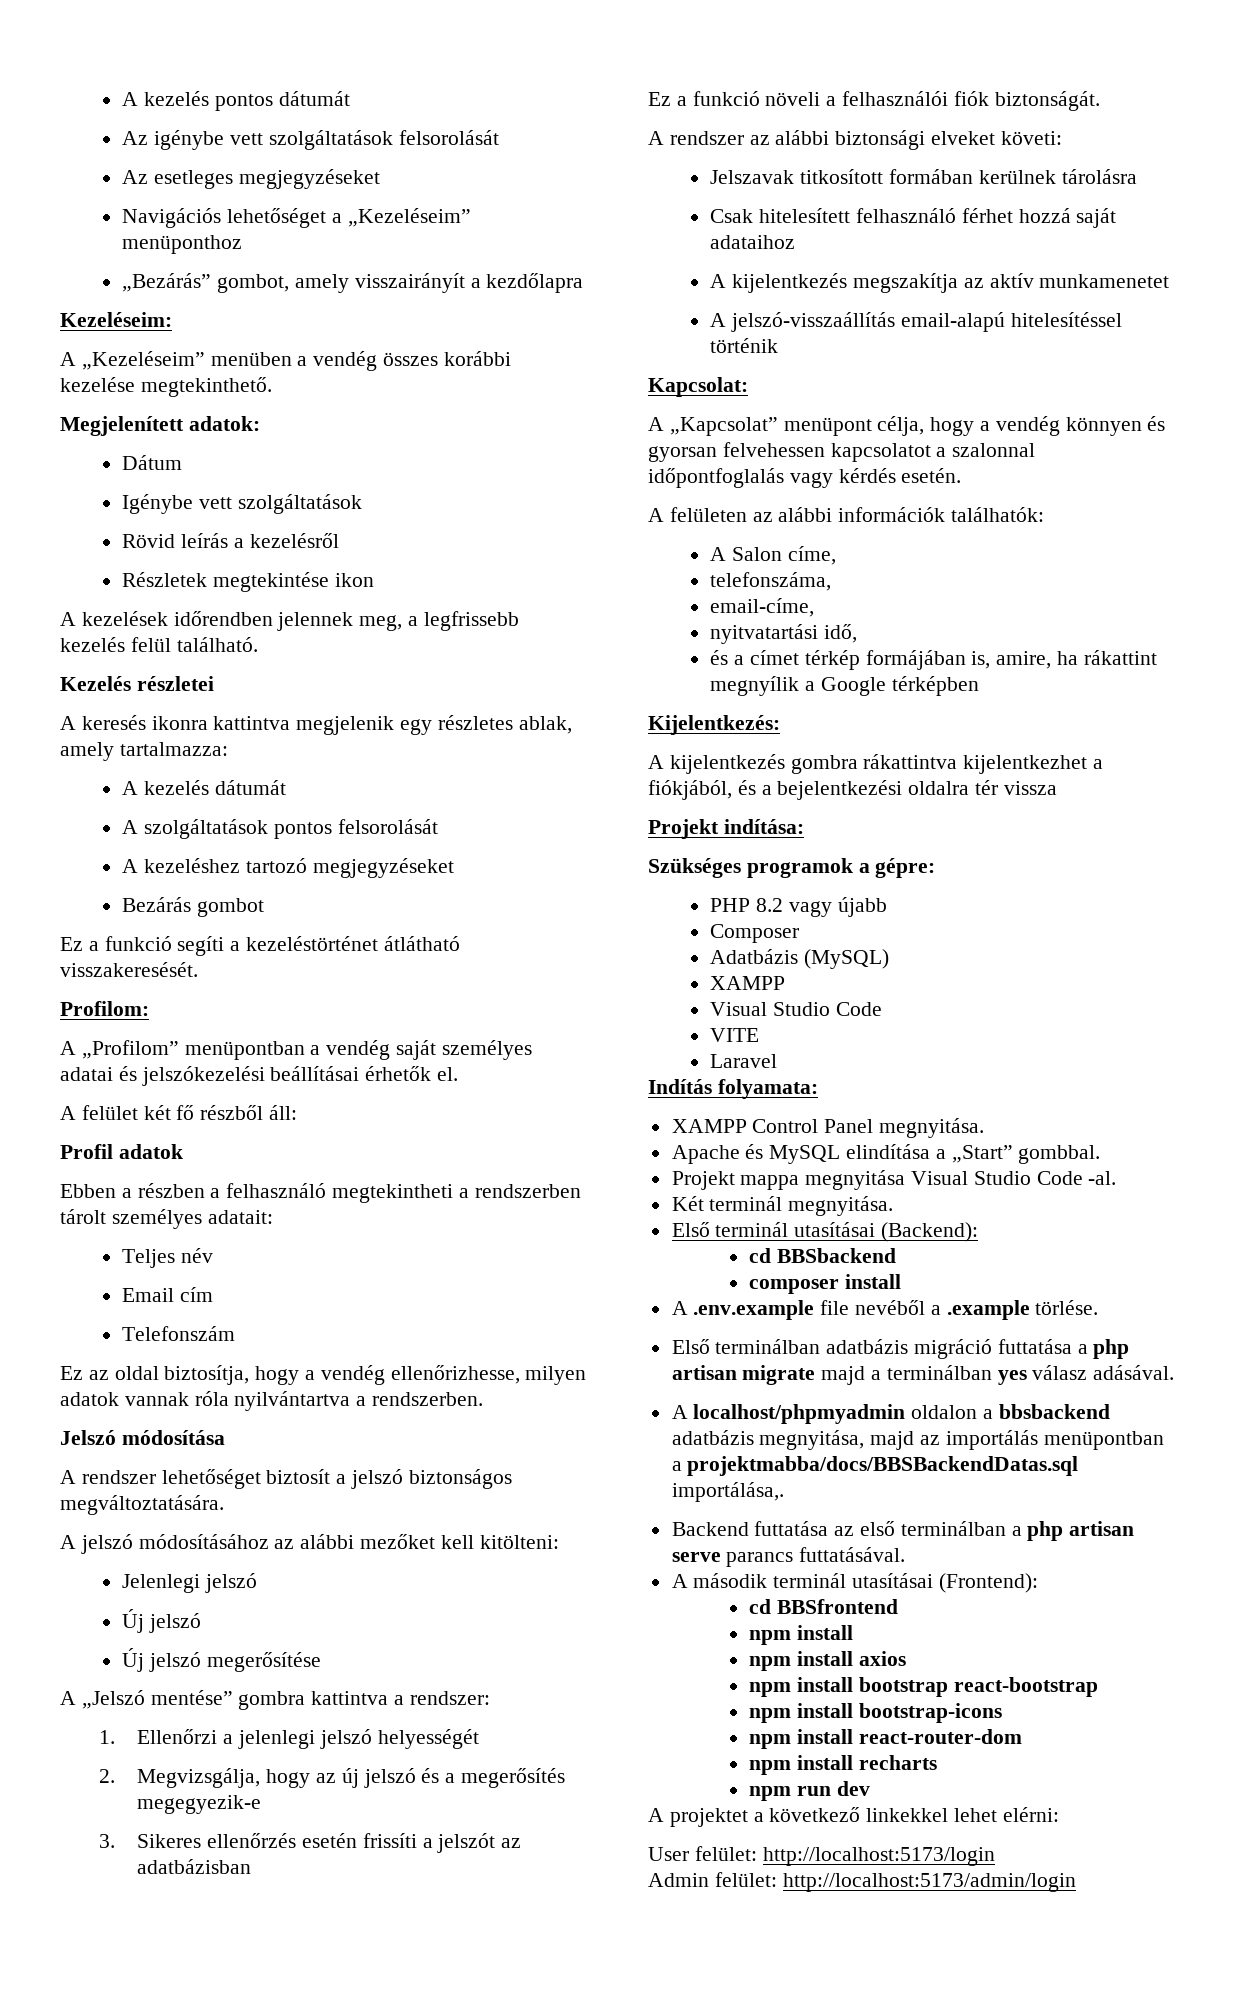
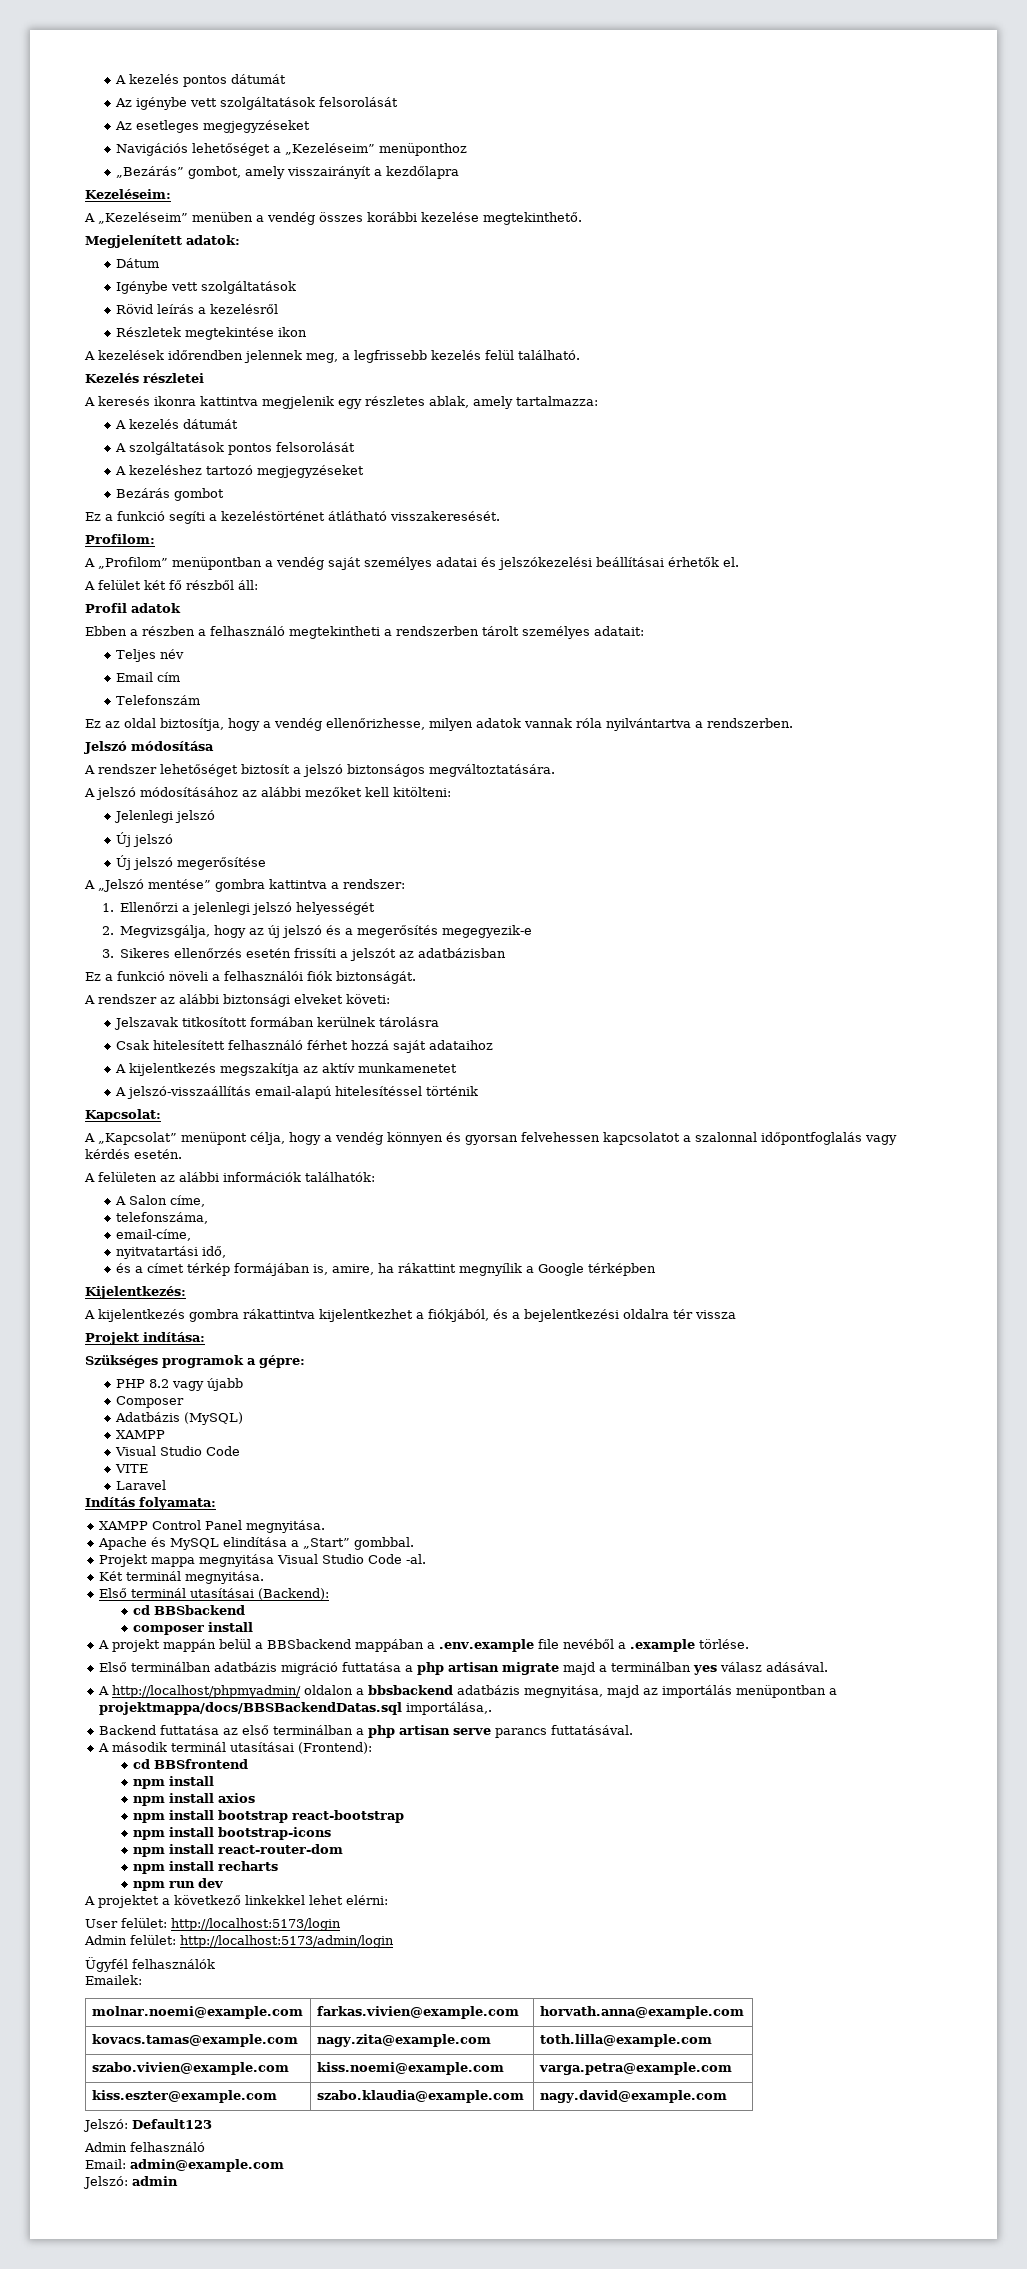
- A .env.example file nevéből a .example törlése.
+ A projekt mappán belül a BBSbackend mappában a .env.example file nevéből a .example törlése.
- A localhost/phpmyadmin oldalon a bbsbackend adatbázis megnyitása, majd az importálás menüpontban a projektmabba/docs/BBSBackendDatas.sql importálása,.
+ A http://localhost/phpmyadmin/ oldalon a bbsbackend adatbázis megnyitása, majd az importálás menüpontban a projektmappa/docs/BBSBackendDatas.sql importálása,.
+ Ügyfél felhasználók
+ Emailek:
+ molnar.noemi@example.com | farkas.vivien@example.com | horvath.anna@example.com
+ kovacs.tamas@example.com | nagy.zita@example.com | toth.lilla@example.com
+ szabo.vivien@example.com | kiss.noemi@example.com | varga.petra@example.com
+ kiss.eszter@example.com | szabo.klaudia@example.com | nagy.david@example.com
+ Jelszó: Default123
+ Admin felhasználó
+ Email: admin@example.com
+ Jelszó: admin

